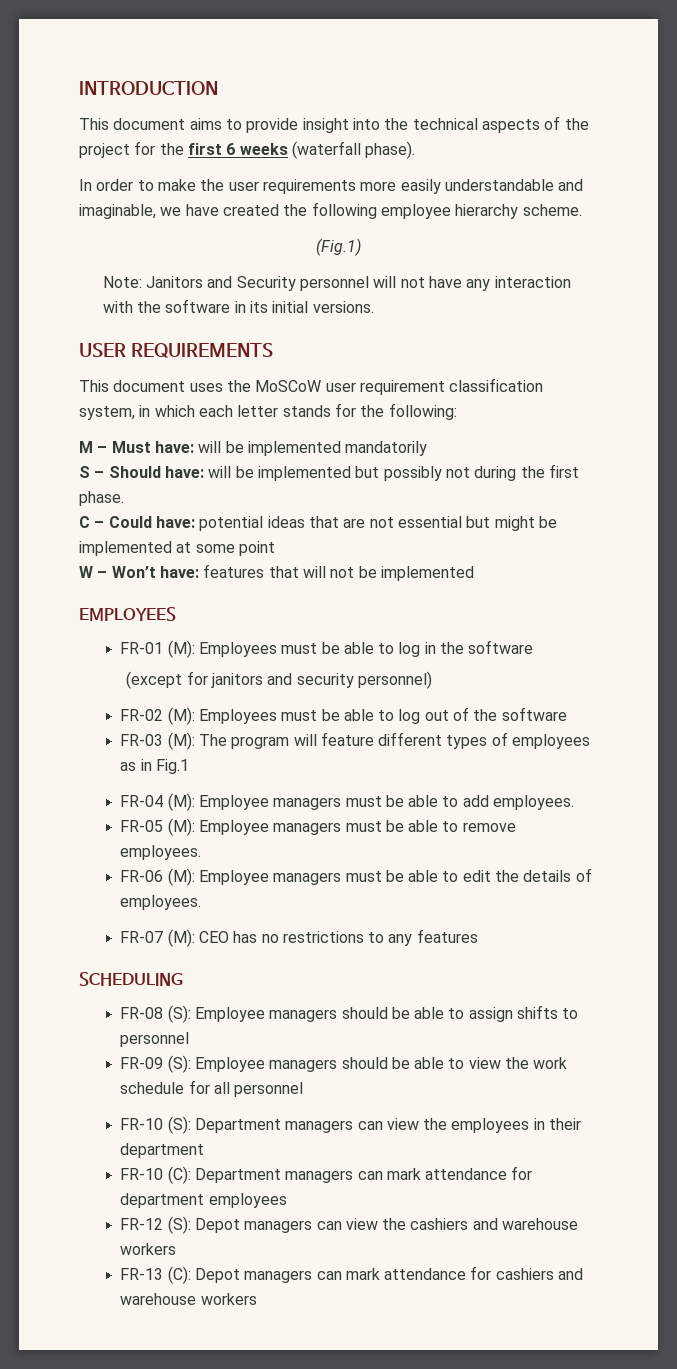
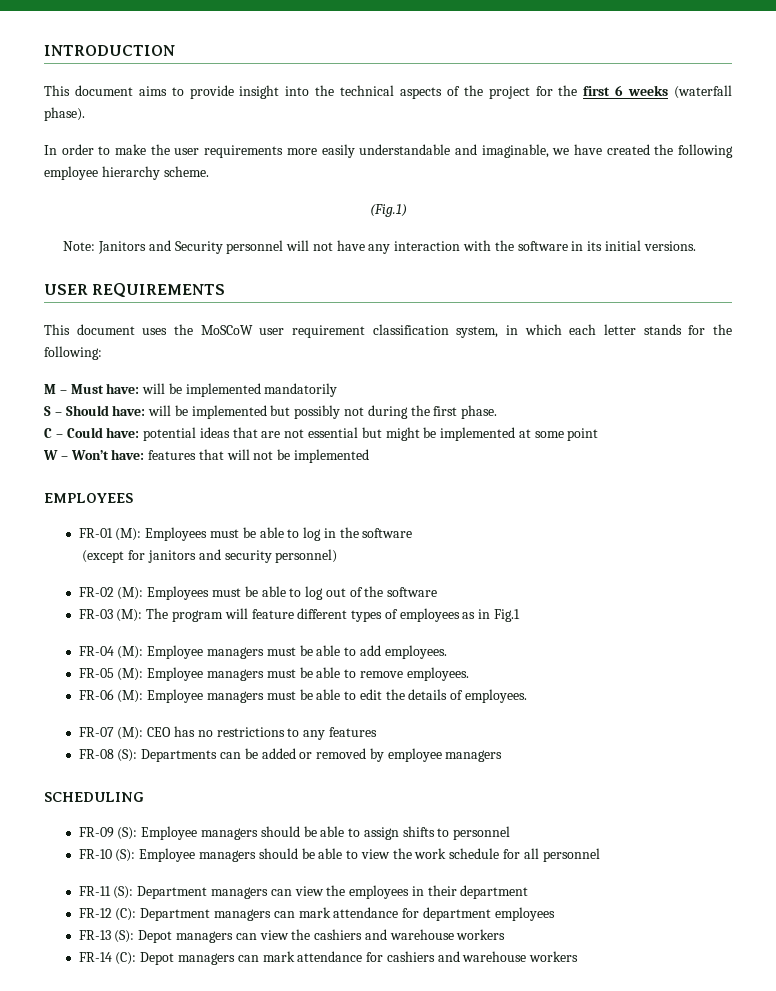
+ FR-08 (S): Departments can be added or removed by employee managers
- FR-08 (S): Employee managers should be able to assign shifts to personnel
+ FR-09 (S): Employee managers should be able to assign shifts to personnel
- FR-09 (S): Employee managers should be able to view the work schedule for all personnel
+ FR-10 (S): Employee managers should be able to view the work schedule for all personnel
- FR-10 (S): Department managers can view the employees in their department
+ FR-11 (S): Department managers can view the employees in their department
- FR-10 (C): Department managers can mark attendance for department employees
+ FR-12 (C): Department managers can mark attendance for department employees
- FR-12 (S): Depot managers can view the cashiers and warehouse workers
+ FR-13 (S): Depot managers can view the cashiers and warehouse workers
- FR-13 (C): Depot managers can mark attendance for cashiers and warehouse workers
+ FR-14 (C): Depot managers can mark attendance for cashiers and warehouse workers

